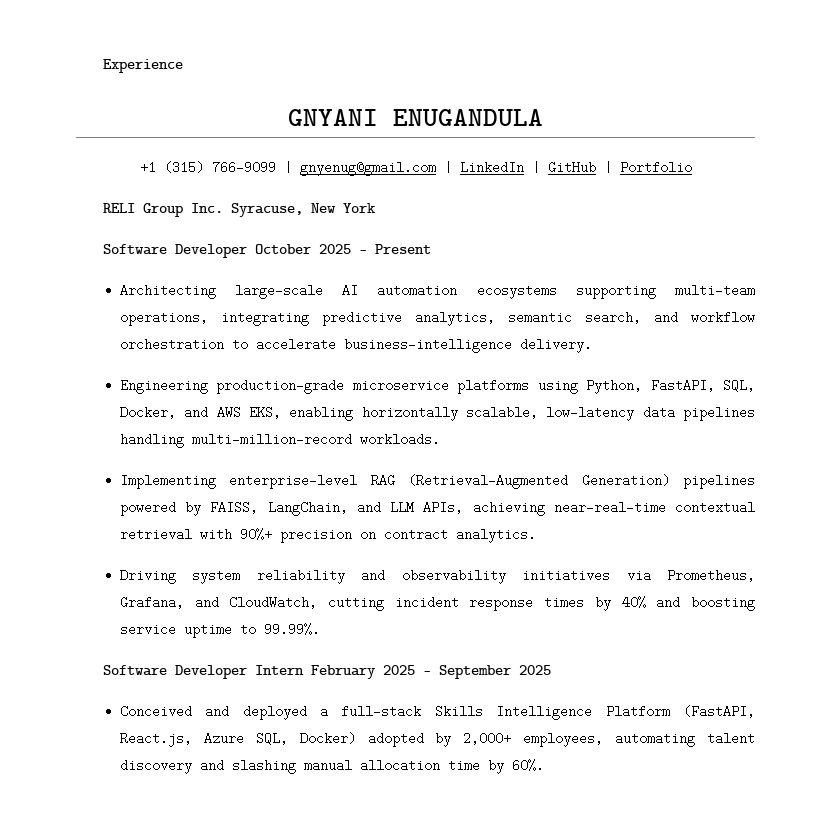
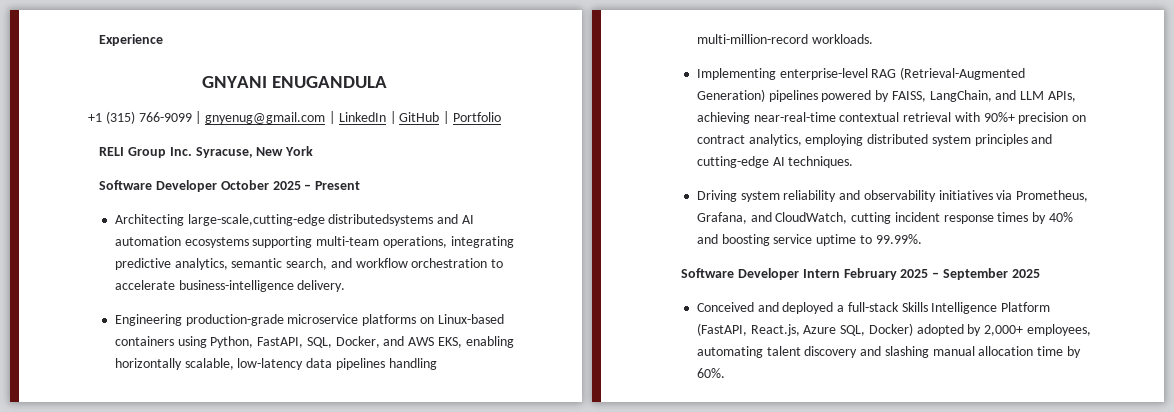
- Architecting large-scale AI automation ecosystems supporting multi-team operations, integrating predictive analytics, semantic search, and workflow orchestration to accelerate business-intelligence delivery.
+ Architecting large-scale,cutting-edge distributedsystems and AI automation ecosystems supporting multi-team operations, integrating predictive analytics, semantic search, and workflow orchestration to accelerate business-intelligence delivery.
- Engineering production-grade microservice platforms using Python, FastAPI, SQL, Docker, and AWS EKS, enabling horizontally scalable, low-latency data pipelines handling multi-million-record workloads.
+ Engineering production-grade microservice platforms on Linux-based containers using Python, FastAPI, SQL, Docker, and AWS EKS, enabling horizontally scalable, low-latency data pipelines handling multi-million-record workloads.
- Implementing enterprise-level RAG (Retrieval-Augmented Generation) pipelines powered by FAISS, LangChain, and LLM APIs, achieving near-real-time contextual retrieval with 90%+ precision on contract analytics.
+ Implementing enterprise-level RAG (Retrieval-Augmented Generation) pipelines powered by FAISS, LangChain, and LLM APIs, achieving near-real-time contextual retrieval with 90%+ precision on contract analytics, employing distributed system principles and cutting-edge AI techniques.

